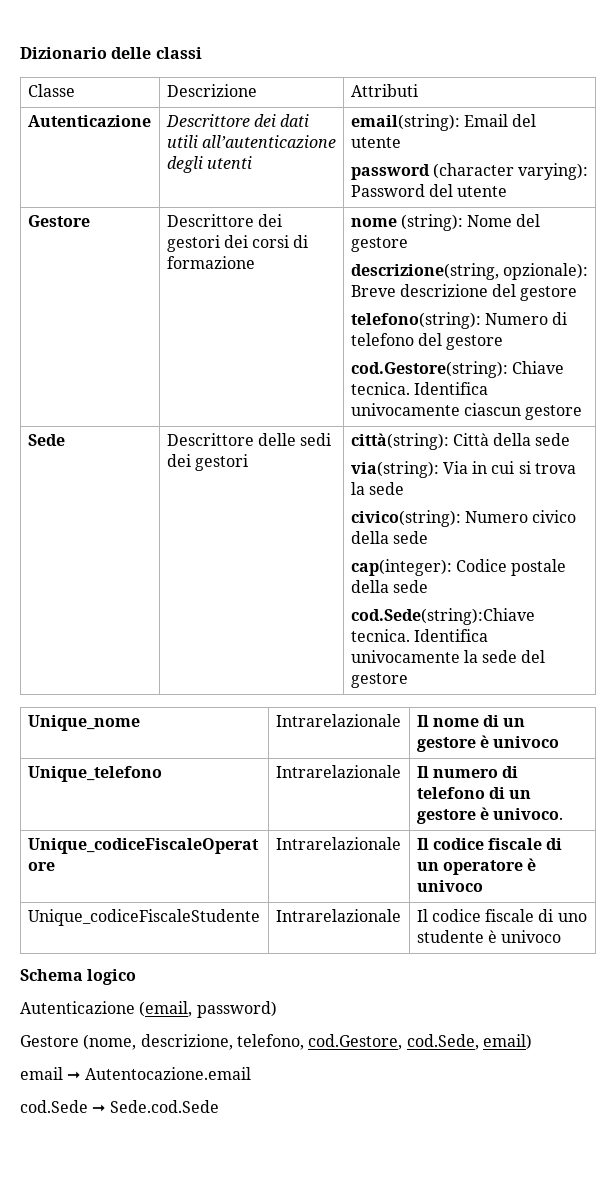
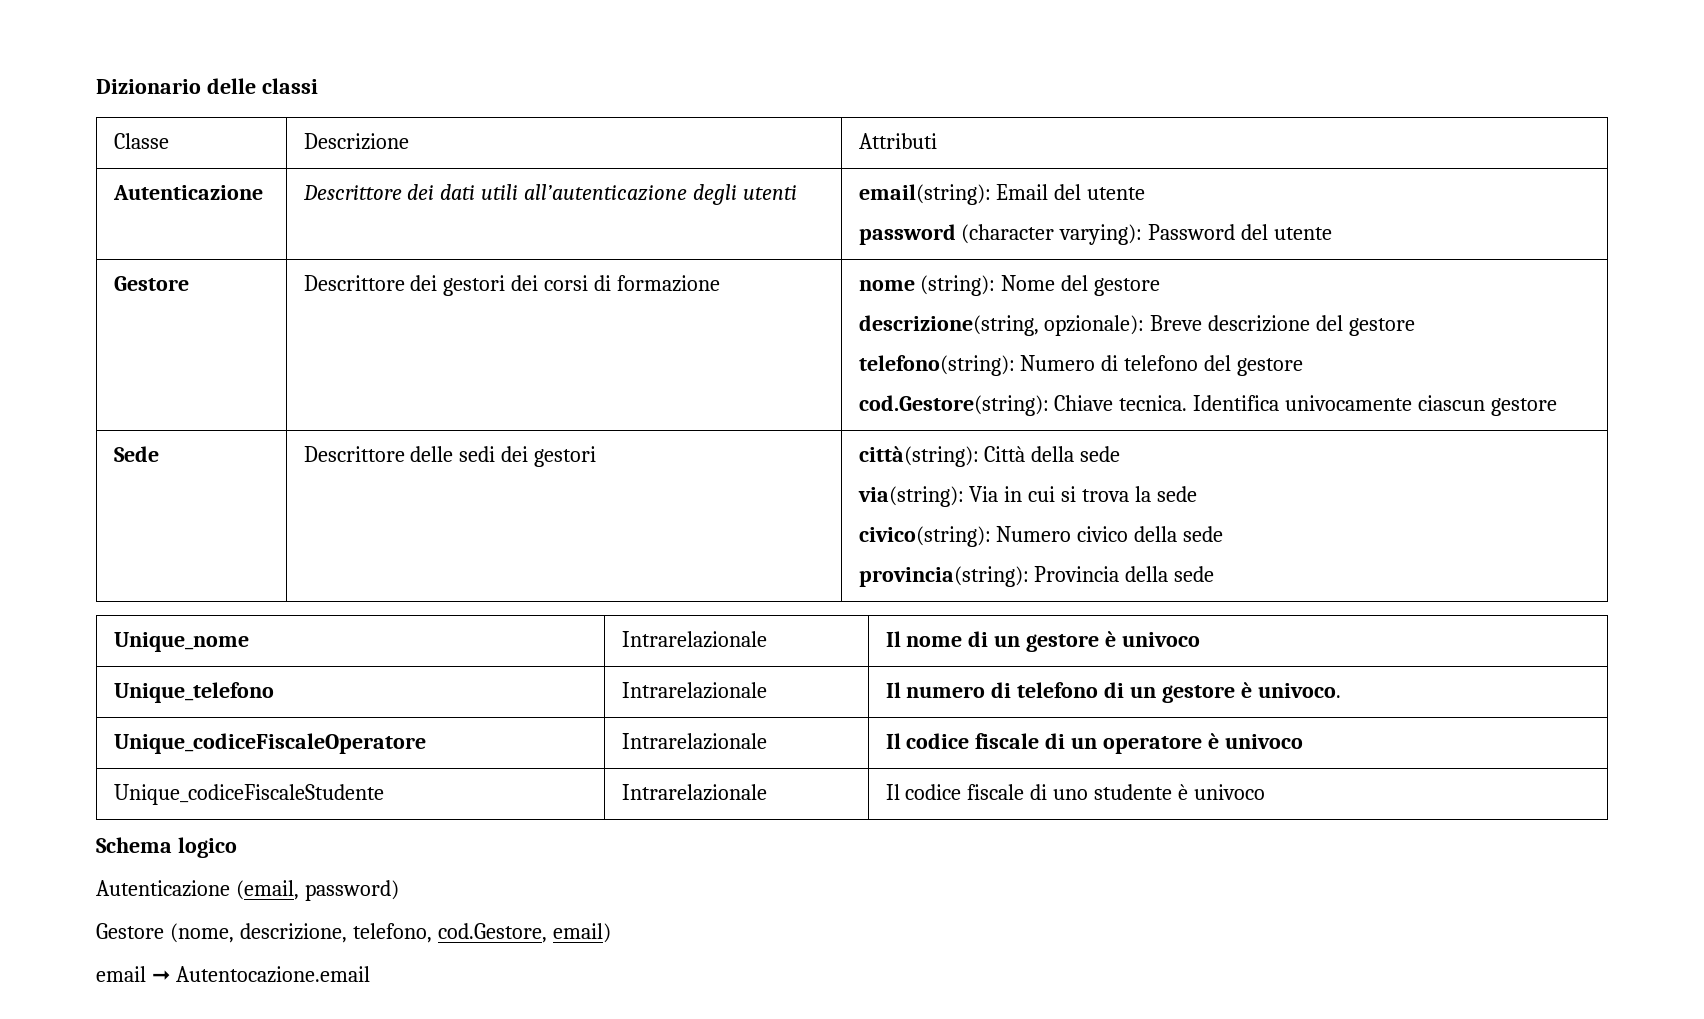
  Sede | Descrittore delle sedi dei gestori | città(string): Città della sede
  via(string): Via in cui si trova la sede
  civico(string): Numero civico della sede
- cap(integer): Codice postale della sede
- cod.Sede(string):Chiave tecnica. Identifica univocamente la sede del gestore
+ provincia(string): Provincia della sede
- Gestore (nome, descrizione, telefono, cod.Gestore, cod.Sede, email)
+ Gestore (nome, descrizione, telefono, cod.Gestore, email)
- cod.Sede ➞ Sede.cod.Sede

